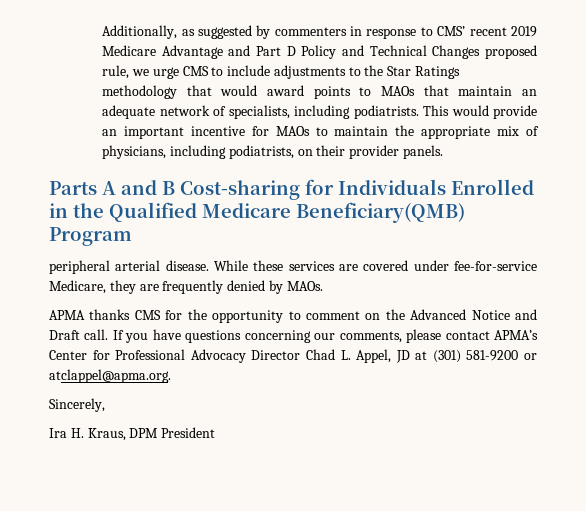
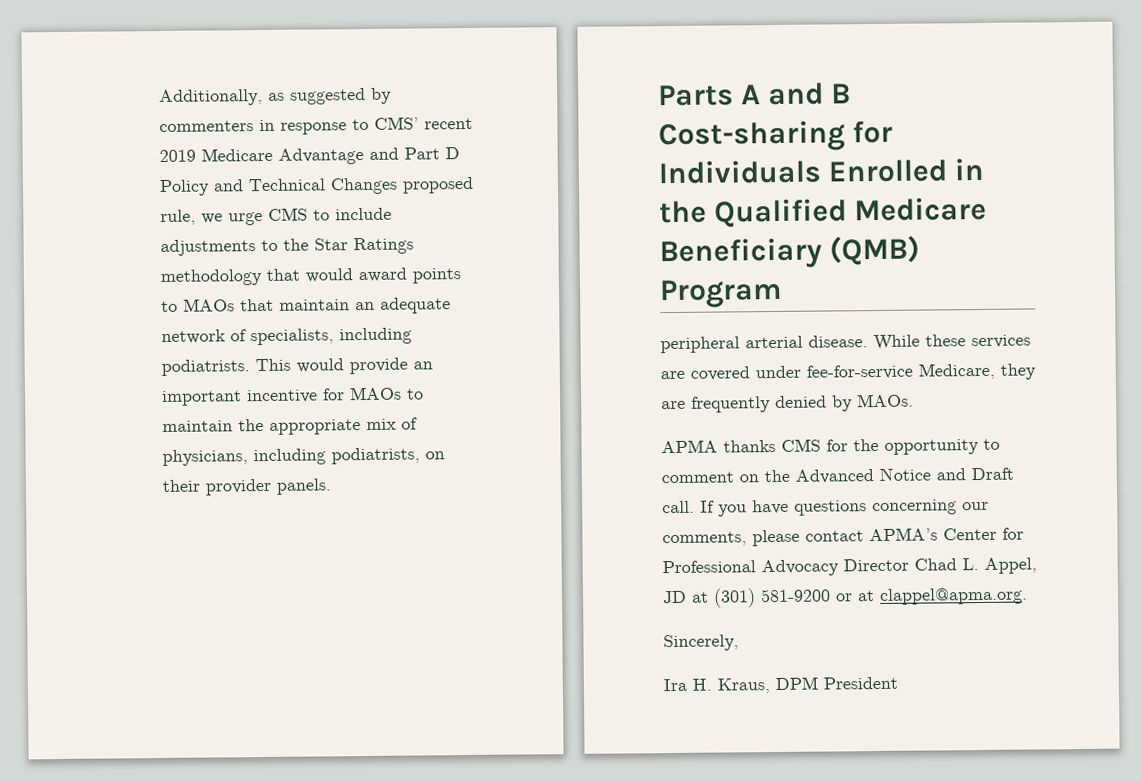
- Parts A and B Cost-sharing for Individuals Enrolled in the Qualified Medicare Beneficiary(QMB) Program
+ Parts A and B Cost-sharing for Individuals Enrolled in the Qualified Medicare Beneficiary (QMB) Program
- If you have questions concerning our comments, please contact APMA’s Center for Professional Advocacy Director Chad L. Appel, JD at (301) 581-9200 or atclappel@apma.org.
+ If you have questions concerning our comments, please contact APMA’s Center for Professional Advocacy Director Chad L. Appel, JD at (301) 581-9200 or at clappel@apma.org.

